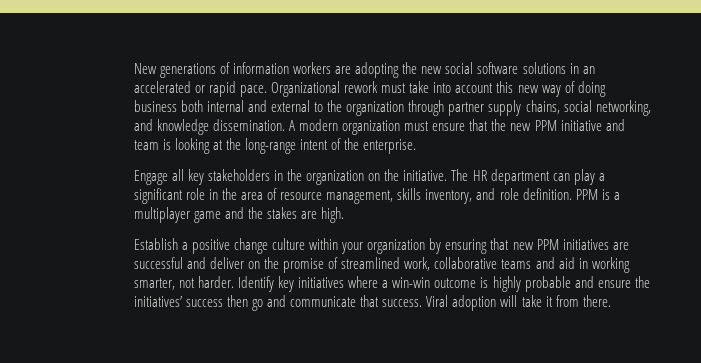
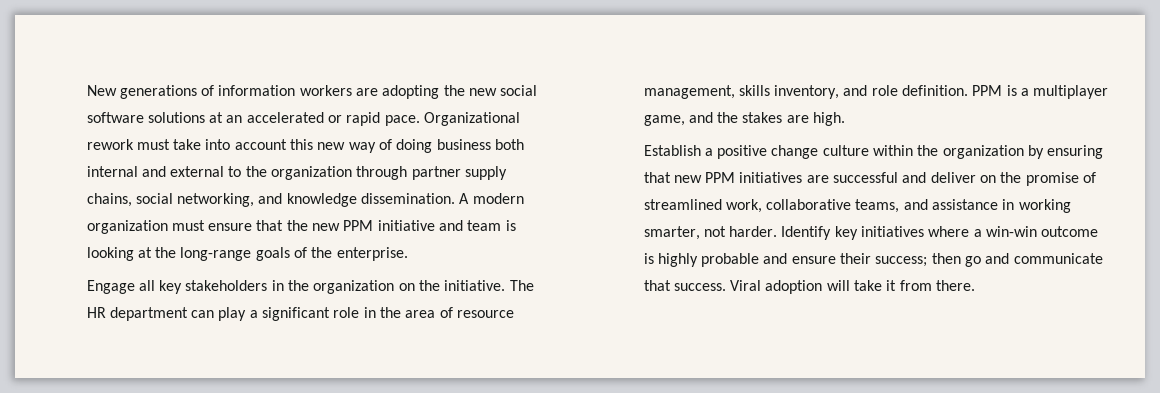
- New generations of information workers are adopting the new social software solutions in an accelerated or rapid pace.
+ New generations of information workers are adopting the new social software solutions at an accelerated or rapid pace.
- A modern organization must ensure that the new PPM initiative and team is looking at the long-range intent of the enterprise.
+ A modern organization must ensure that the new PPM initiative and team is looking at the long-range goals of the enterprise.
- PPM is a multiplayer game and the stakes are high.
+ PPM is a multiplayer game, and the stakes are high.
- Establish a positive change culture within your organization by ensuring that new PPM initiatives are successful and deliver on the promise of streamlined work, collaborative teams and aid in working smarter, not harder.
+ Establish a positive change culture within the organization by ensuring that new PPM initiatives are successful and deliver on the promise of streamlined work, collaborative teams, and assistance in working smarter, not harder.
- Identify key initiatives where a win-win outcome is highly probable and ensure the initiatives’ success then go and communicate that success.
+ Identify key initiatives where a win-win outcome is highly probable and ensure their success; then go and communicate that success.

